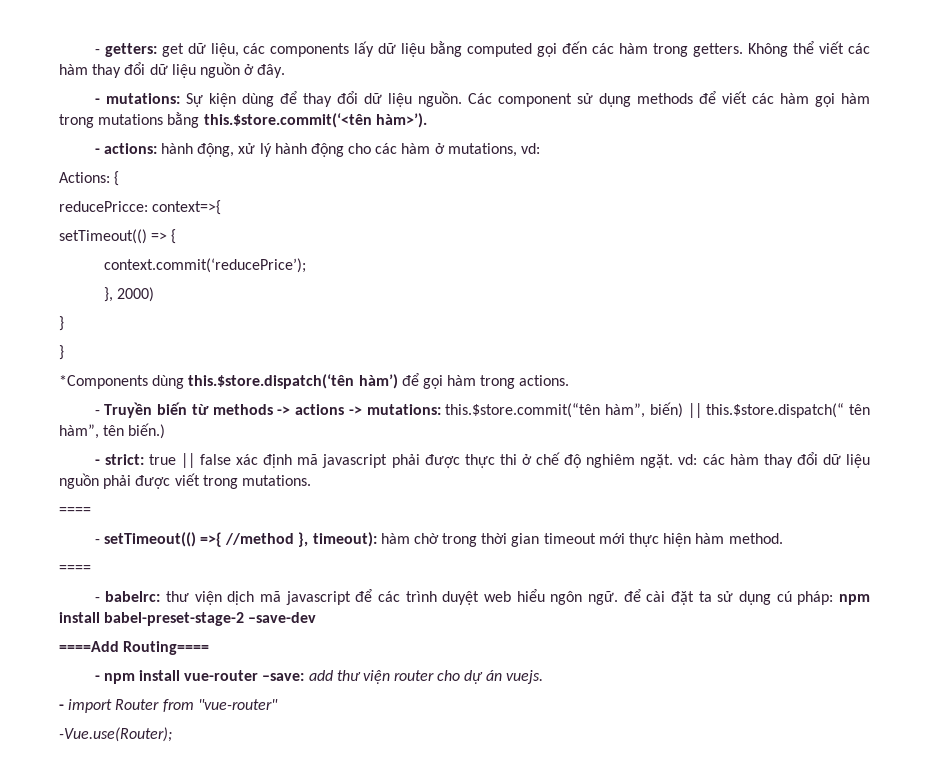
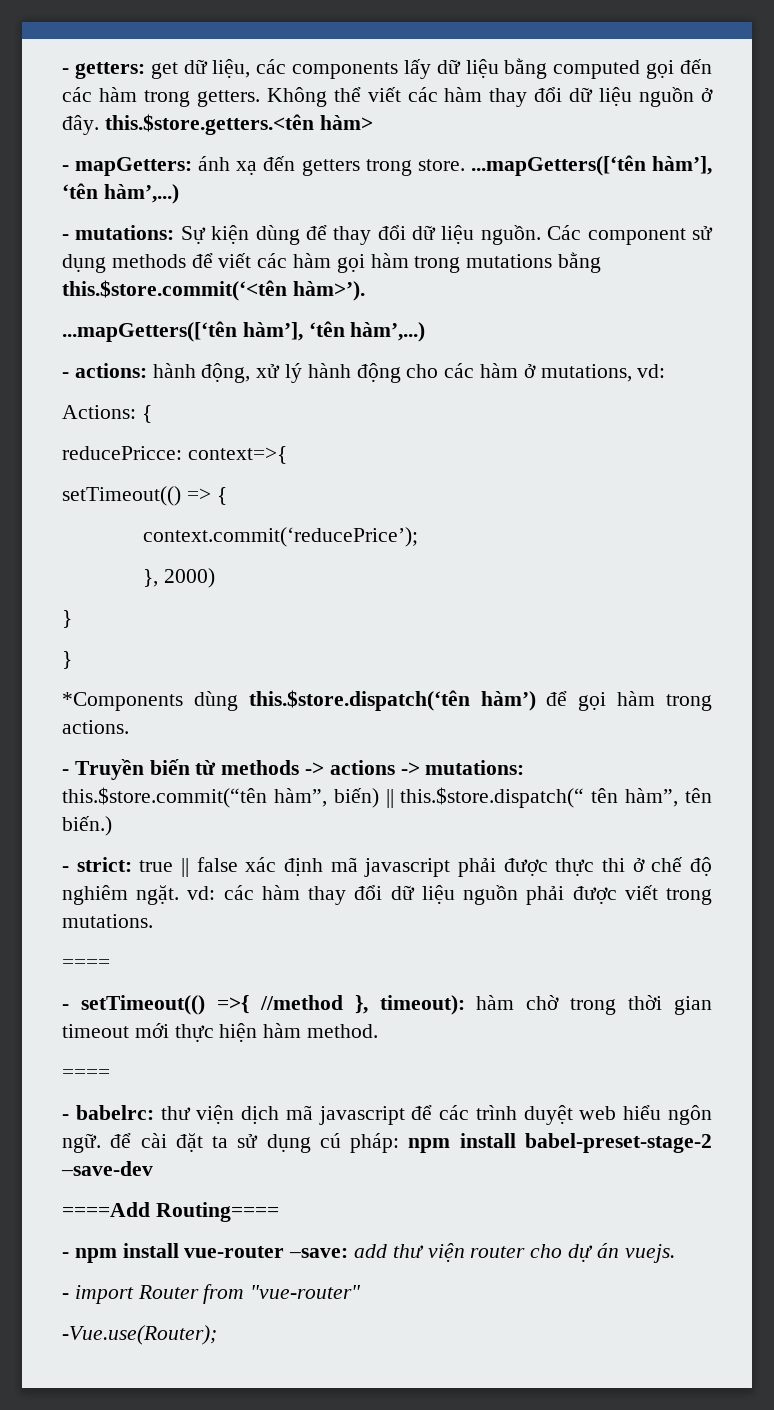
- Không thể viết các hàm thay đổi dữ liệu nguồn ở đây.
+ Không thể viết các hàm thay đổi dữ liệu nguồn ở đây. this.$store.getters.<tên hàm>
+ - mapGetters: ánh xạ đến getters trong store. ...mapGetters([‘tên hàm’], ‘tên hàm’,...)
  Các component sử dụng methods để viết các hàm gọi hàm trong mutations bằng this.$store.commit(‘<tên hàm>’).
+ ...mapGetters([‘tên hàm’], ‘tên hàm’,...)

